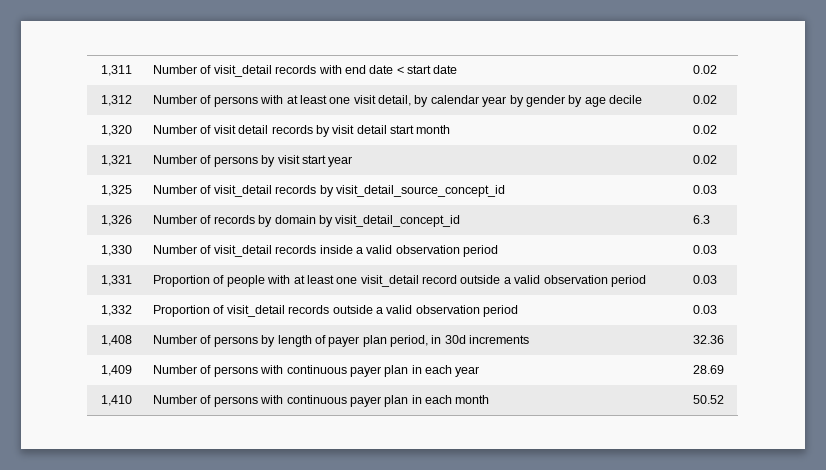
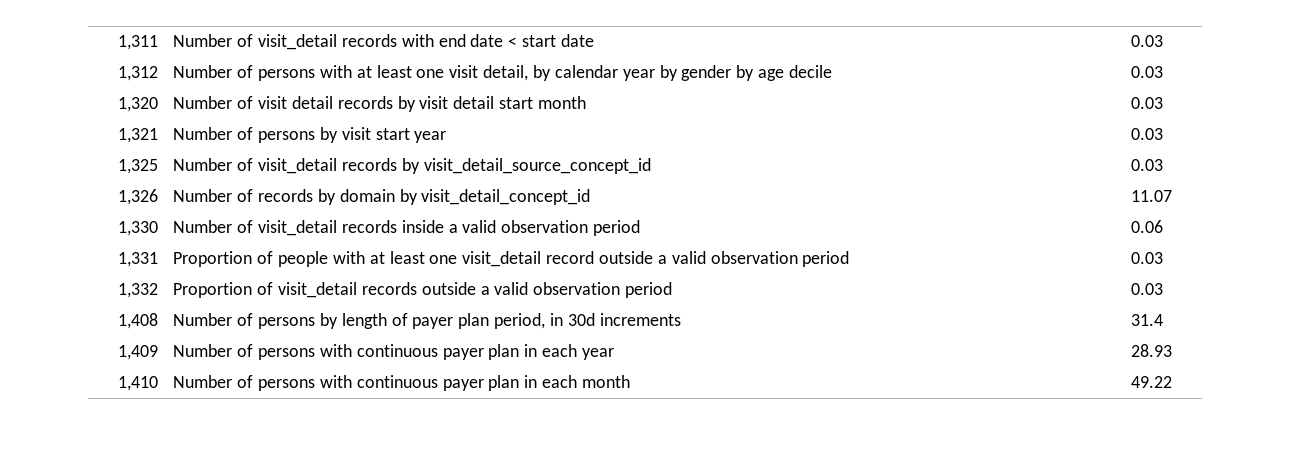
- 1,311 | Number of visit_detail records with end date < start date | 0.02
+ 1,311 | Number of visit_detail records with end date < start date | 0.03
- 1,312 | Number of persons with at least one visit detail, by calendar year by gender by age decile | 0.02
+ 1,312 | Number of persons with at least one visit detail, by calendar year by gender by age decile | 0.03
- 1,320 | Number of visit detail records by visit detail start month | 0.02
+ 1,320 | Number of visit detail records by visit detail start month | 0.03
- 1,321 | Number of persons by visit start year | 0.02
+ 1,321 | Number of persons by visit start year | 0.03
- 1,326 | Number of records by domain by visit_detail_concept_id | 6.3
+ 1,326 | Number of records by domain by visit_detail_concept_id | 11.07
- 1,330 | Number of visit_detail records inside a valid observation period | 0.03
+ 1,330 | Number of visit_detail records inside a valid observation period | 0.06
- 1,408 | Number of persons by length of payer plan period, in 30d increments | 32.36
+ 1,408 | Number of persons by length of payer plan period, in 30d increments | 31.4
- 1,409 | Number of persons with continuous payer plan in each year | 28.69
+ 1,409 | Number of persons with continuous payer plan in each year | 28.93
- 1,410 | Number of persons with continuous payer plan in each month | 50.52
+ 1,410 | Number of persons with continuous payer plan in each month | 49.22

